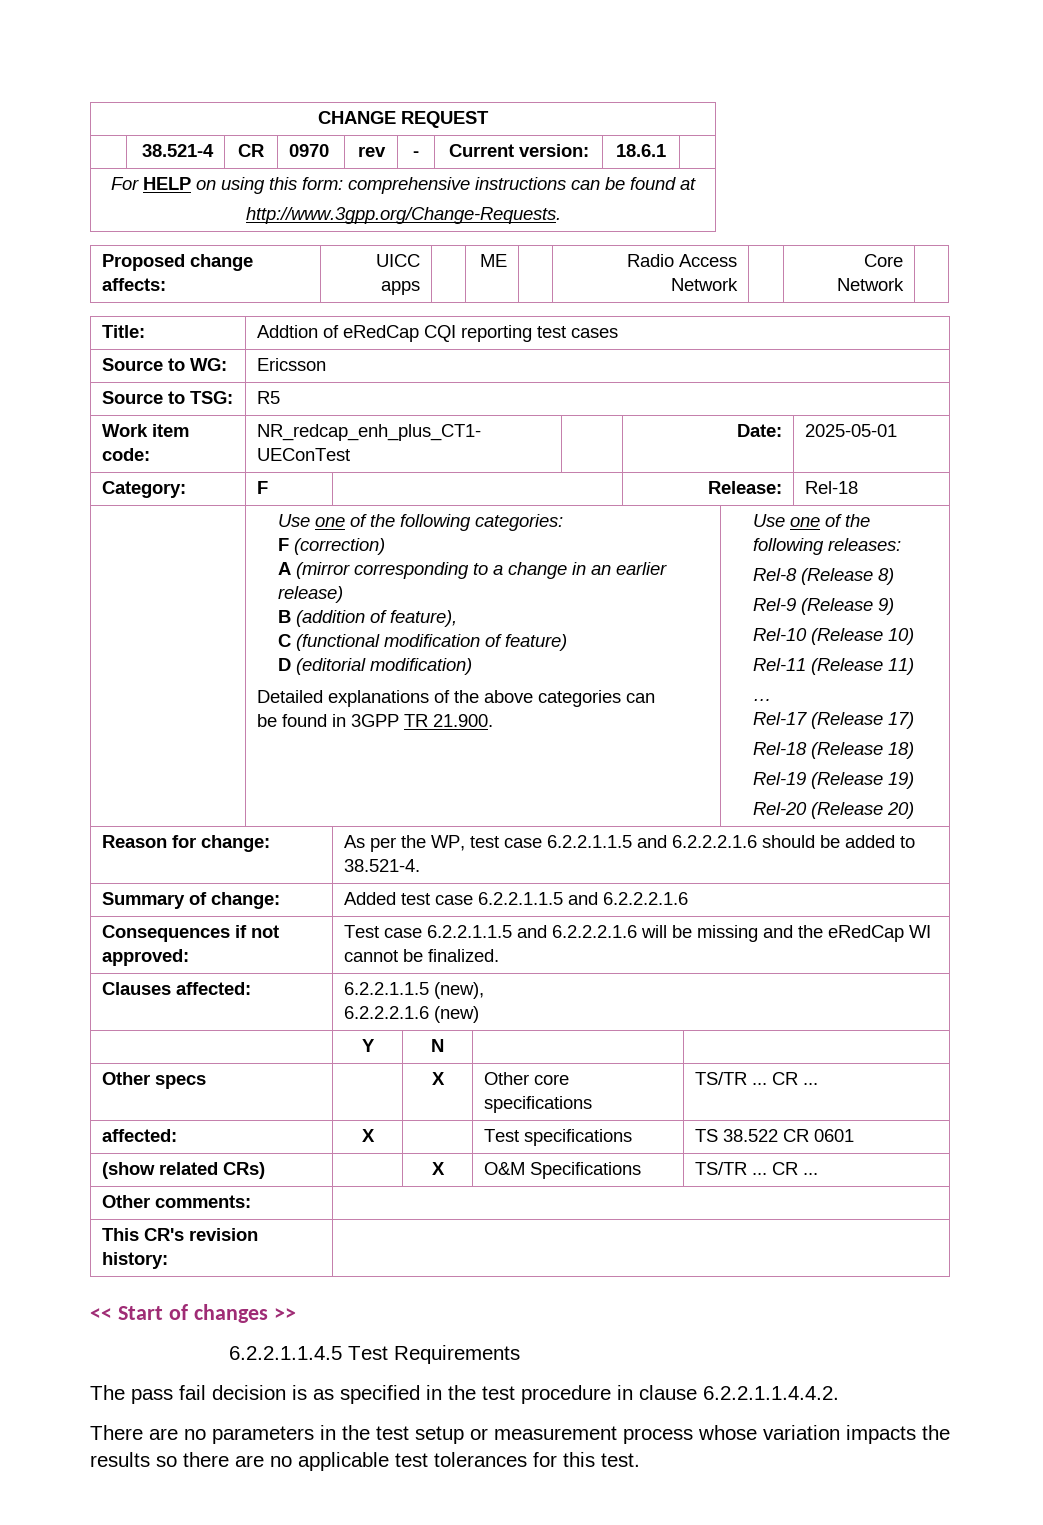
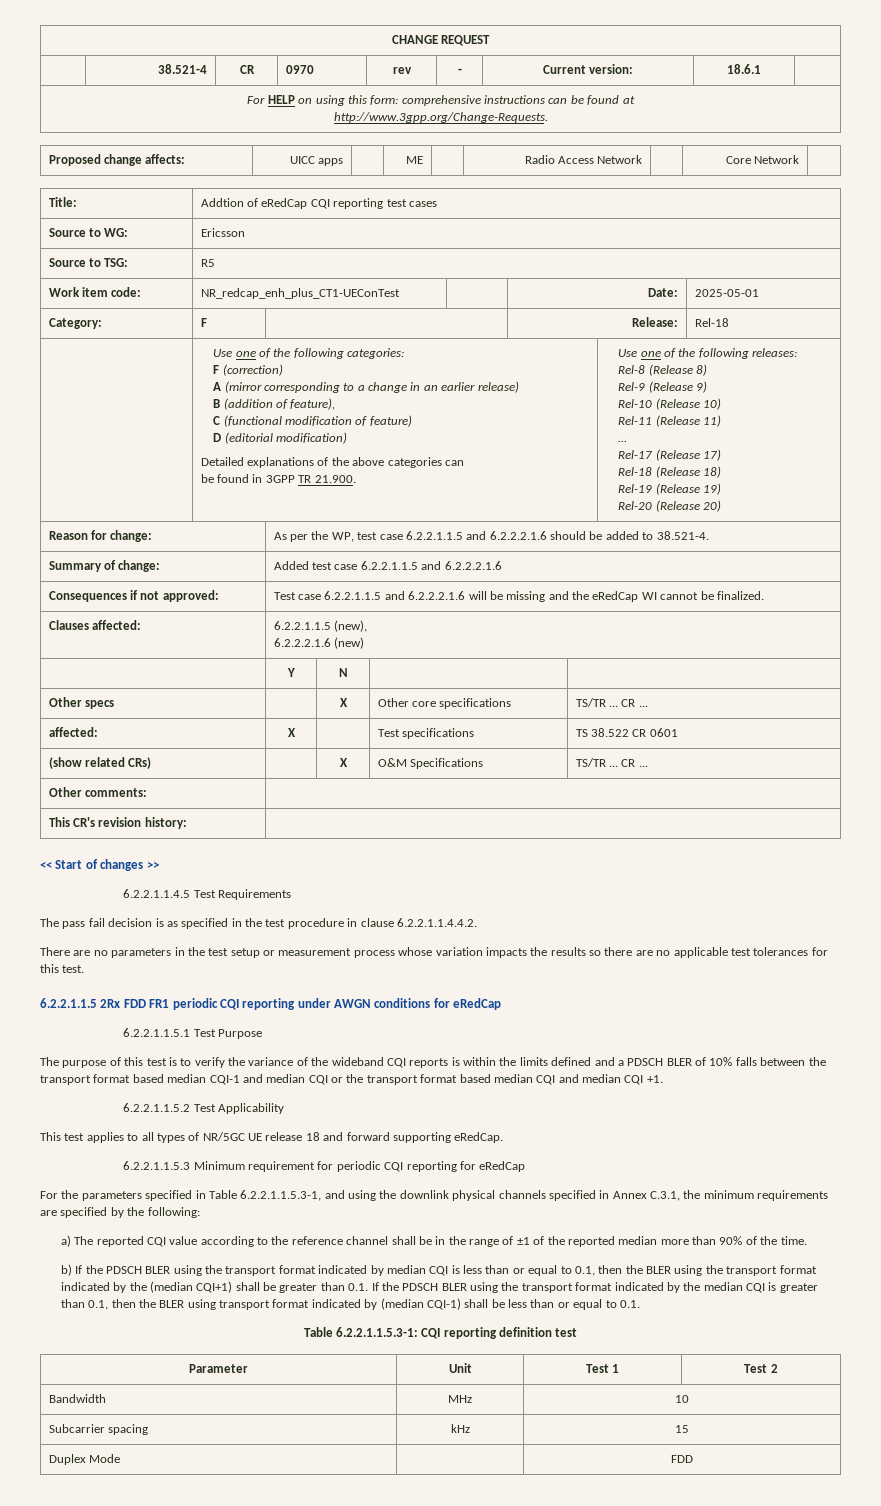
+ 6.2.2.1.1.5 2Rx FDD FR1 periodic CQI reporting under AWGN conditions for eRedCap
+ 6.2.2.1.1.5.1 Test Purpose
+ The purpose of this test is to verify the variance of the wideband CQI reports is within the limits defined and a PDSCH BLER of 10% falls between the transport format based median CQI-1 and median CQI or the transport format based median CQI and median CQI +1.
+ 6.2.2.1.1.5.2 Test Applicability
+ This test applies to all types of NR/5GC UE release 18 and forward supporting eRedCap.
+ 6.2.2.1.1.5.3 Minimum requirement for periodic CQI reporting for eRedCap
+ For the parameters specified in Table 6.2.2.1.1.5.3-1, and using the downlink physical channels specified in Annex C.3.1, the minimum requirements are specified by the following:
+ a) The reported CQI value according to the reference channel shall be in the range of ±1 of the reported median more than 90% of the time.
+ b) If the PDSCH BLER using the transport format indicated by median CQI is less than or equal to 0.1, then the BLER using the transport format indicated by the (median CQI+1) shall be greater than 0.1. If the PDSCH BLER using the transport format indicated by the median CQI is greater than 0.1, then the BLER using transport format indicated by (median CQI-1) shall be less than or equal to 0.1.
+ Table 6.2.2.1.1.5.3-1: CQI reporting definition test
+ Parameter | Unit | Test 1 | Test 2
+ Bandwidth | MHz | 10
+ Subcarrier spacing | kHz | 15
+ Duplex Mode | | FDD

